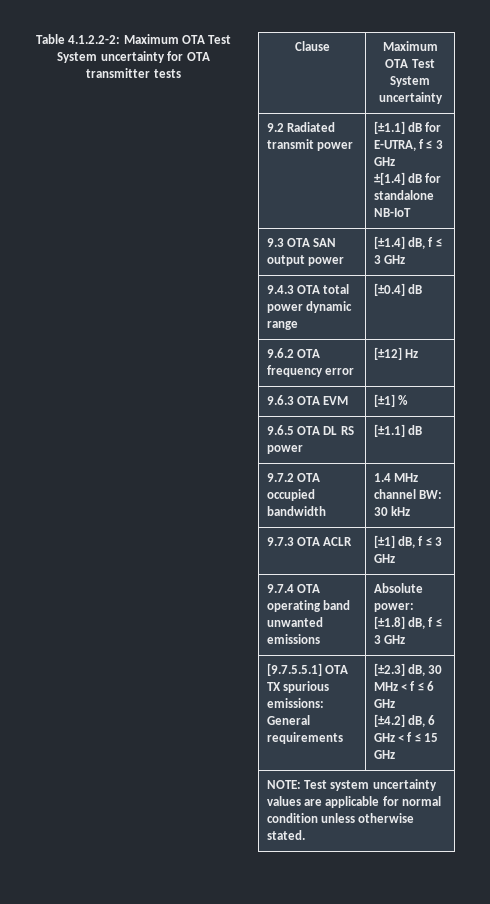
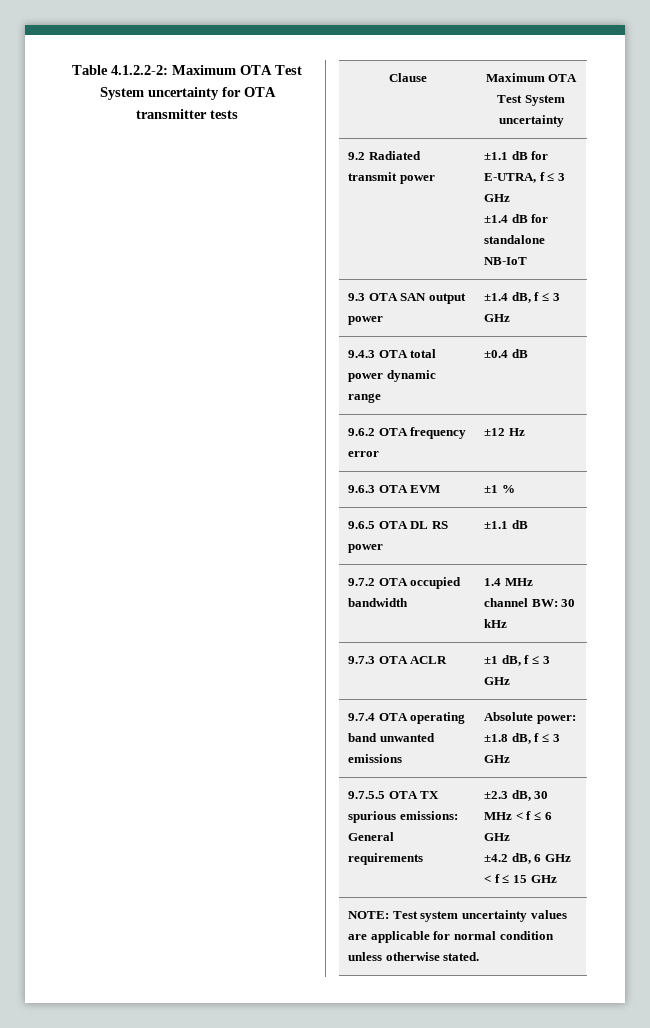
- 9.2 Radiated transmit power | [±1.1] dB for E-UTRA, f ≤ 3 GHz
- ±[1.4] dB for standalone NB-IoT
+ 9.2 Radiated transmit power | ±1.1 dB for E-UTRA, f ≤ 3 GHz
+ ±1.4 dB for standalone NB-IoT
- 9.3 OTA SAN output power | [±1.4] dB, f ≤ 3 GHz
+ 9.3 OTA SAN output power | ±1.4 dB, f ≤ 3 GHz
- 9.4.3 OTA total power dynamic range | [±0.4] dB
+ 9.4.3 OTA total power dynamic range | ±0.4 dB
- 9.6.2 OTA frequency error | [±12] Hz
+ 9.6.2 OTA frequency error | ±12 Hz
- 9.6.3 OTA EVM | [±1] %
+ 9.6.3 OTA EVM | ±1 %
- 9.6.5 OTA DL RS power | [±1.1] dB
+ 9.6.5 OTA DL RS power | ±1.1 dB
- 9.7.3 OTA ACLR | [±1] dB, f ≤ 3 GHz
+ 9.7.3 OTA ACLR | ±1 dB, f ≤ 3 GHz
- 9.7.4 OTA operating band unwanted emissions | Absolute power: [±1.8] dB, f ≤ 3 GHz
- [9.7.5.5.1] OTA TX spurious emissions: General requirements | [±2.3] dB, 30 MHz < f ≤ 6 GHz
- [±4.2] dB, 6 GHz < f ≤ 15 GHz
+ 9.7.4 OTA operating band unwanted emissions | Absolute power: ±1.8 dB, f ≤ 3 GHz
+ 9.7.5.5 OTA TX spurious emissions: General requirements | ±2.3 dB, 30 MHz < f ≤ 6 GHz
+ ±4.2 dB, 6 GHz < f ≤ 15 GHz

